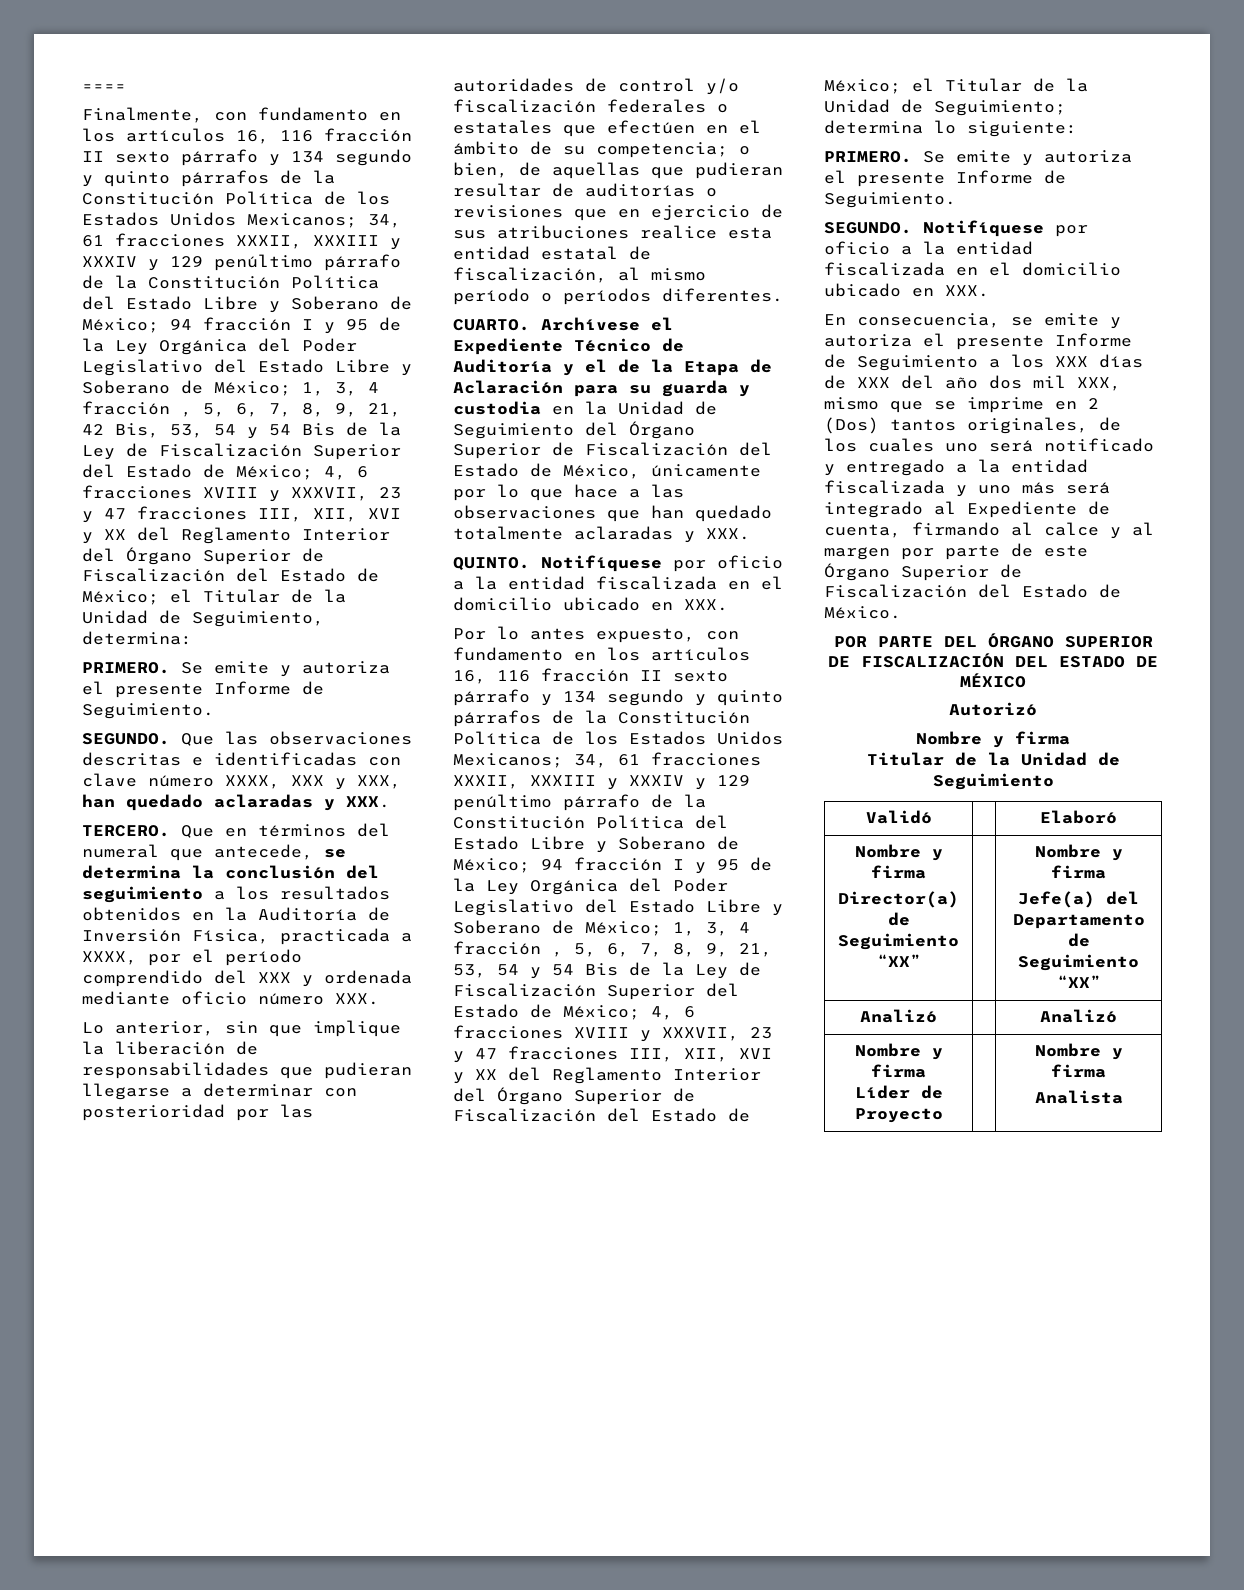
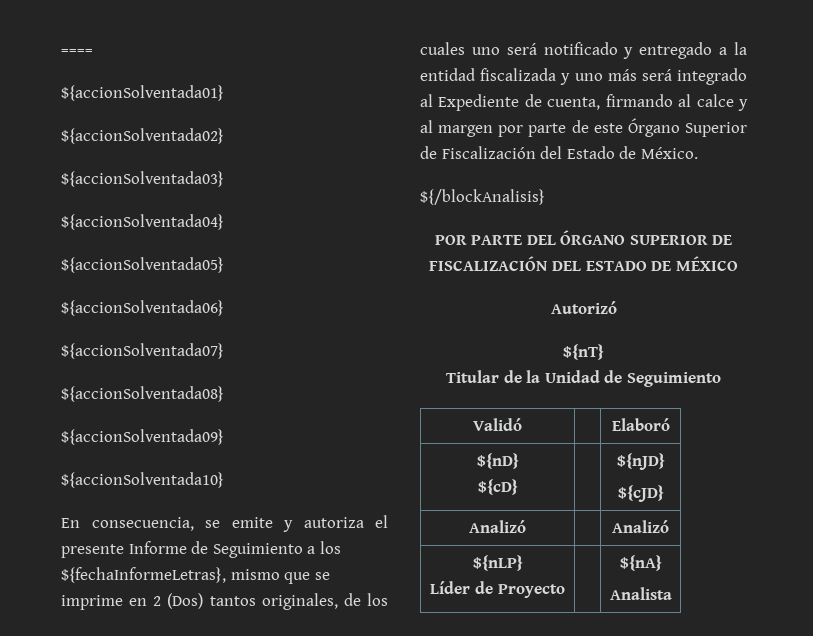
- Finalmente, con fundamento en los artículos 16, 116 fracción II sexto párrafo y 134 segundo y quinto párrafos de la Constitución Política de los Estados Unidos Mexicanos; 34, 61 fracciones XXXII, XXXIII y XXXIV y 129 penúltimo párrafo de la Constitución Política del Estado Libre y Soberano de México; 94 fracción I y 95 de la Ley Orgánica del Poder Legislativo del Estado Libre y Soberano de México; 1, 3, 4 fracción , 5, 6, 7, 8, 9, 21, 42 Bis, 53, 54 y 54 Bis de la Ley de Fiscalización Superior del Estado de México; 4, 6 fracciones XVIII y XXXVII, 23 y 47 fracciones III, XII, XVI y XX del Reglamento Interior del Órgano Superior de Fiscalización del Estado de México; el Titular de la Unidad de Seguimiento, determina:
- PRIMERO. Se emite y autoriza el presente Informe de Seguimiento.
- SEGUNDO. Que las observaciones descritas e identificadas con clave número XXXX, XXX y XXX, han quedado aclaradas y XXX.
- TERCERO. Que en términos del numeral que antecede, se determina la conclusión del seguimiento a los resultados obtenidos en la Auditoría de Inversión Física, practicada a XXXX, por el período comprendido del XXX y ordenada mediante oficio número XXX.
- Lo anterior, sin que implique la liberación de responsabilidades que pudieran llegarse a determinar con posterioridad por las autoridades de control y/o fiscalización federales o estatales que efectúen en el ámbito de su competencia; o bien, de aquellas que pudieran resultar de auditorías o revisiones que en ejercicio de sus atribuciones realice esta entidad estatal de fiscalización, al mismo período o períodos diferentes.
- CUARTO. Archívese el Expediente Técnico de Auditoría y el de la Etapa de Aclaración para su guarda y custodia en la Unidad de Seguimiento del Órgano Superior de Fiscalización del Estado de México, únicamente por lo que hace a las observaciones que han quedado totalmente aclaradas y XXX.
- QUINTO. Notifíquese por oficio a la entidad fiscalizada en el domicilio ubicado en XXX.
- Por lo antes expuesto, con fundamento en los artículos 16, 116 fracción II sexto párrafo y 134 segundo y quinto párrafos de la Constitución Política de los Estados Unidos Mexicanos; 34, 61 fracciones XXXII, XXXIII y XXXIV y 129 penúltimo párrafo de la Constitución Política del Estado Libre y Soberano de México; 94 fracción I y 95 de la Ley Orgánica del Poder Legislativo del Estado Libre y Soberano de México; 1, 3, 4 fracción , 5, 6, 7, 8, 9, 21, 53, 54 y 54 Bis de la Ley de Fiscalización Superior del Estado de México; 4, 6 fracciones XVIII y XXXVII, 23 y 47 fracciones III, XII, XVI y XX del Reglamento Interior del Órgano Superior de Fiscalización del Estado de México; el Titular de la Unidad de Seguimiento; determina lo siguiente:
- PRIMERO. Se emite y autoriza el presente Informe de Seguimiento.
- SEGUNDO. Notifíquese por oficio a la entidad fiscalizada en el domicilio ubicado en XXX.
+ ${accionSolventada01}
+ ${accionSolventada02}
+ ${accionSolventada03}
+ ${accionSolventada04}
+ ${accionSolventada05}
+ ${accionSolventada06}
+ ${accionSolventada07}
+ ${accionSolventada08}
+ ${accionSolventada09}
+ ${accionSolventada10}
- En consecuencia, se emite y autoriza el presente Informe de Seguimiento a los XXX días de XXX del año dos mil XXX, mismo que se imprime en 2 (Dos) tantos originales, de los cuales uno será notificado y entregado a la entidad fiscalizada y uno más será integrado al Expediente de cuenta, firmando al calce y al margen por parte de este Órgano Superior de Fiscalización del Estado de México.
+ En consecuencia, se emite y autoriza el presente Informe de Seguimiento a los ${fechaInformeLetras}, mismo que se imprime en 2 (Dos) tantos originales, de los cuales uno será notificado y entregado a la entidad fiscalizada y uno más será integrado al Expediente de cuenta, firmando al calce y al margen por parte de este Órgano Superior de Fiscalización del Estado de México.
+ ${/blockAnalisis}
  Autorizó
- Nombre y firma
+ ${nT}
  Validó | | Elaboró
- Nombre y firma
- Director(a) de Seguimiento “XX” | | Nombre y firma
- Jefe(a) del Departamento de Seguimiento “XX”
+ ${nD}
+ ${cD} | | ${nJD}
+ ${cJD}
  Analizó | | Analizó
- Nombre y firma
- Líder de Proyecto | | Nombre y firma
+ ${nLP}
+ Líder de Proyecto | | ${nA}

